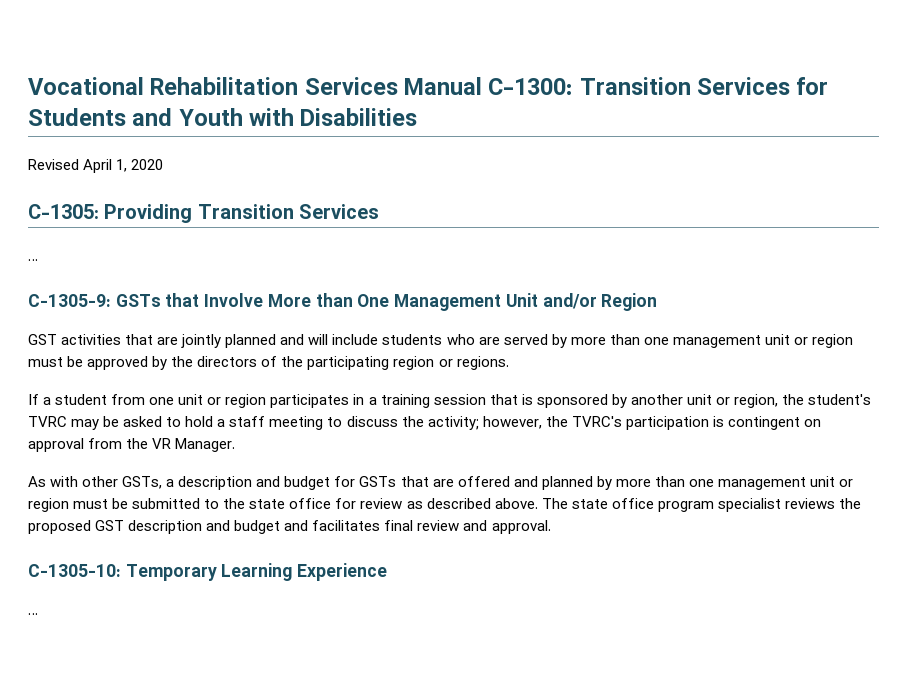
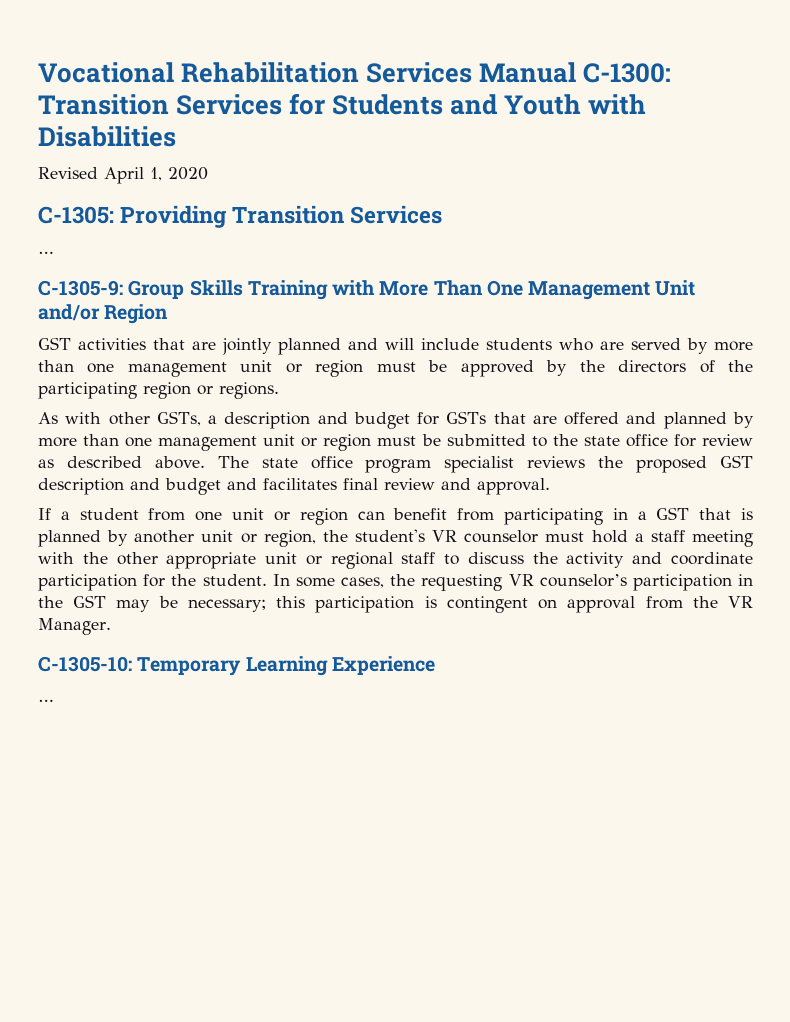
- C-1305-9: GSTs that Involve More than One Management Unit and/or Region
+ C-1305-9: Group Skills Training with More Than One Management Unit and/or Region
- If a student from one unit or region participates in a training session that is sponsored by another unit or region, the student's TVRC may be asked to hold a staff meeting to discuss the activity; however, the TVRC's participation is contingent on approval from the VR Manager.
+ If a student from one unit or region can benefit from participating in a GST that is planned by another unit or region, the student's VR counselor must hold a staff meeting with the other appropriate unit or regional staff to discuss the activity and coordinate participation for the student. In some cases, the requesting VR counselor’s participation in the GST may be necessary; this participation is contingent on approval from the VR Manager.

